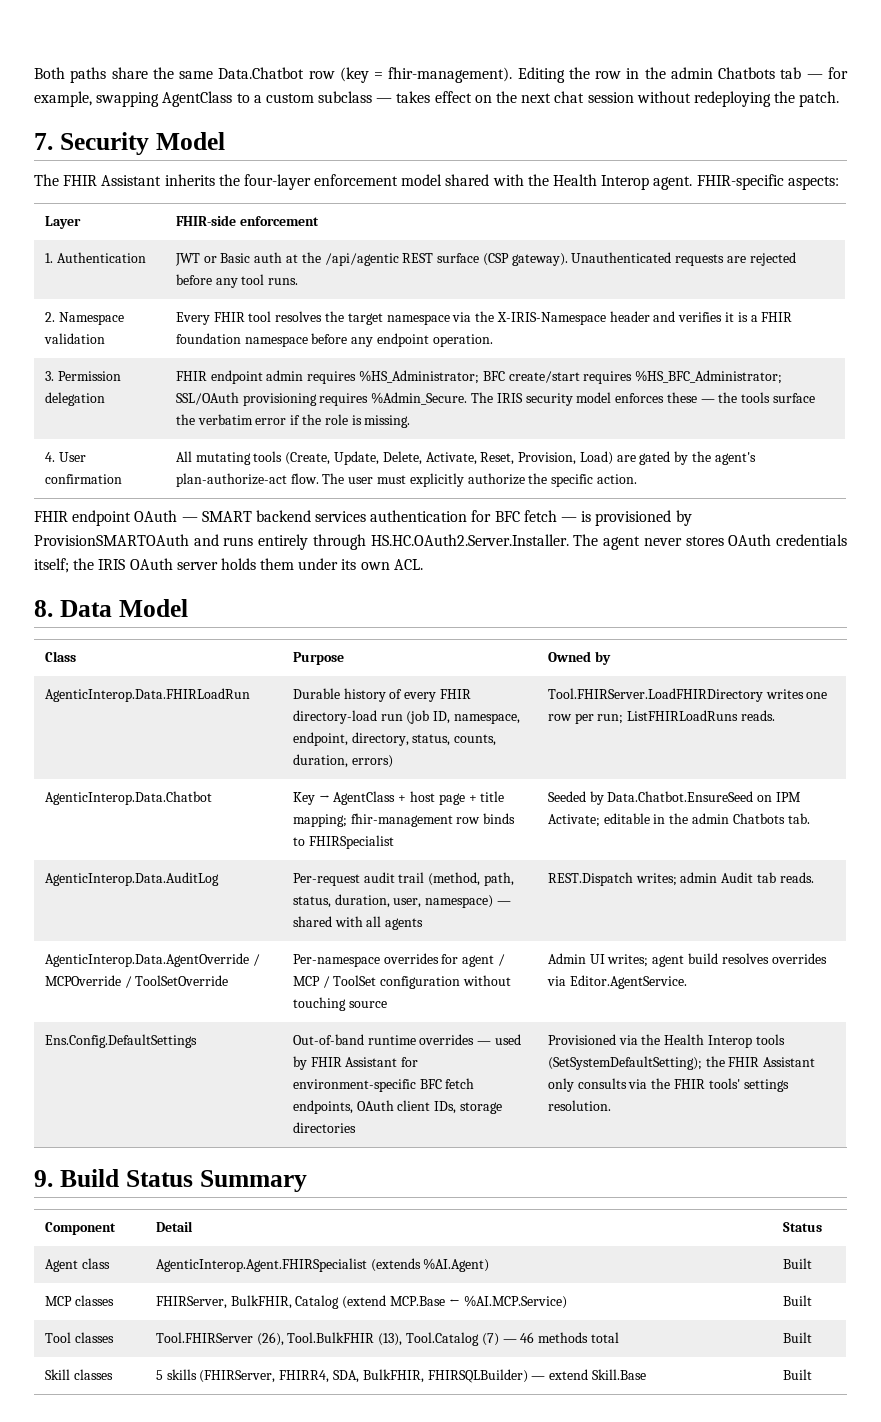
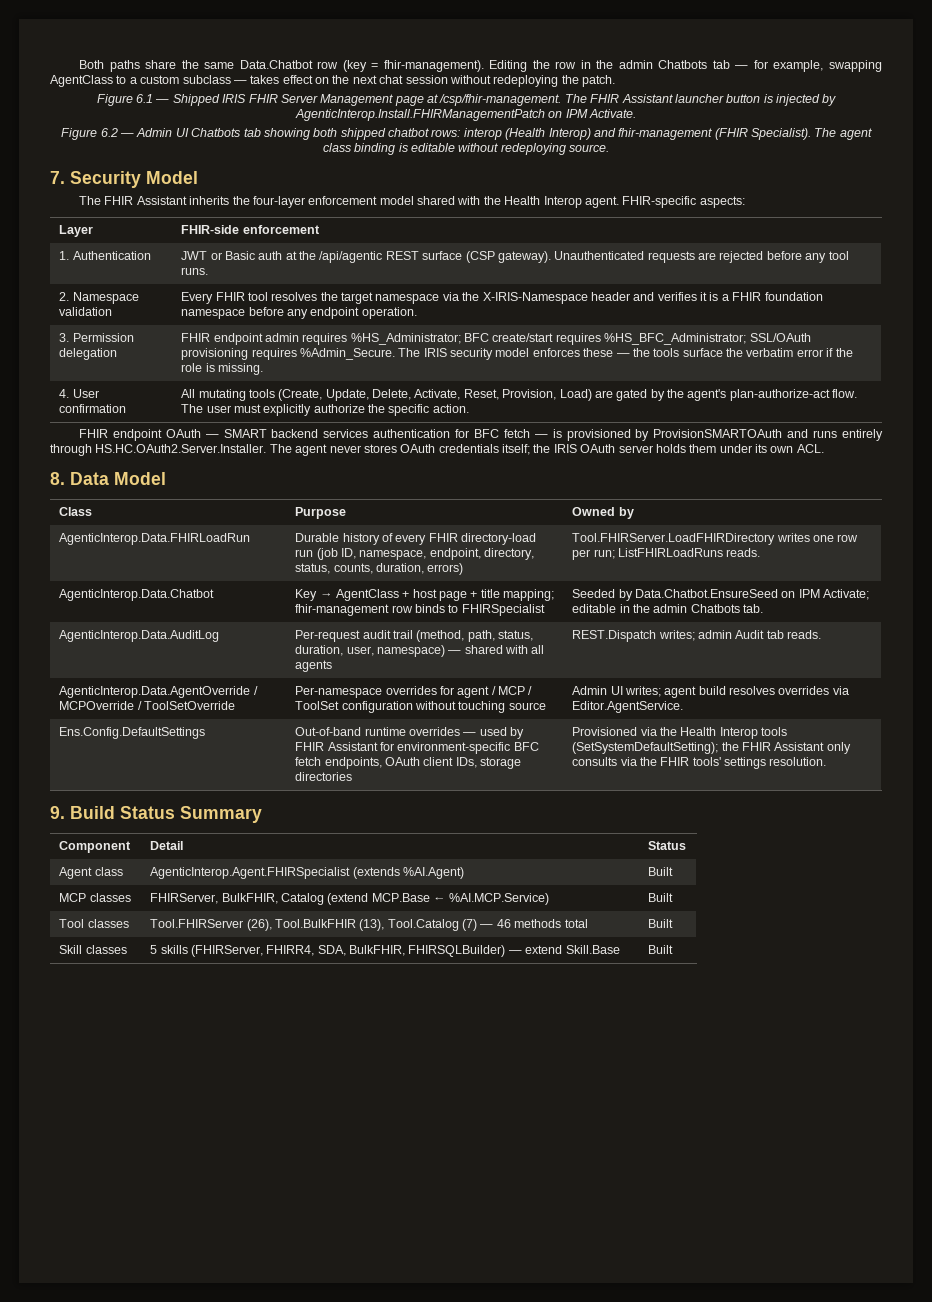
+ Figure 6.1 — Shipped IRIS FHIR Server Management page at /csp/fhir-management. The FHIR Assistant launcher button is injected by AgenticInterop.Install.FHIRManagementPatch on IPM Activate.
+ Figure 6.2 — Admin UI Chatbots tab showing both shipped chatbot rows: interop (Health Interop) and fhir-management (FHIR Specialist). The agent class binding is editable without redeploying source.

